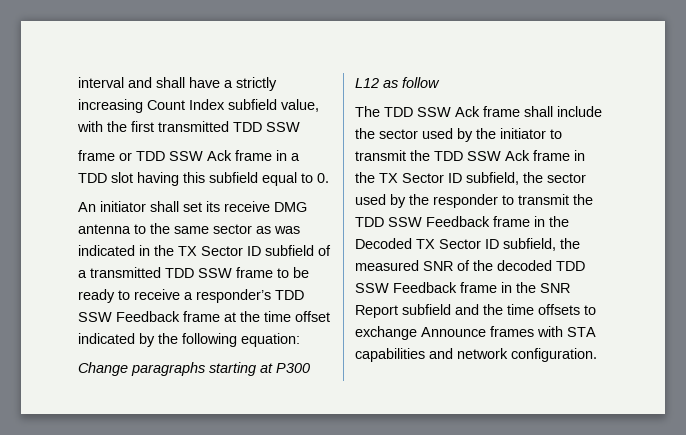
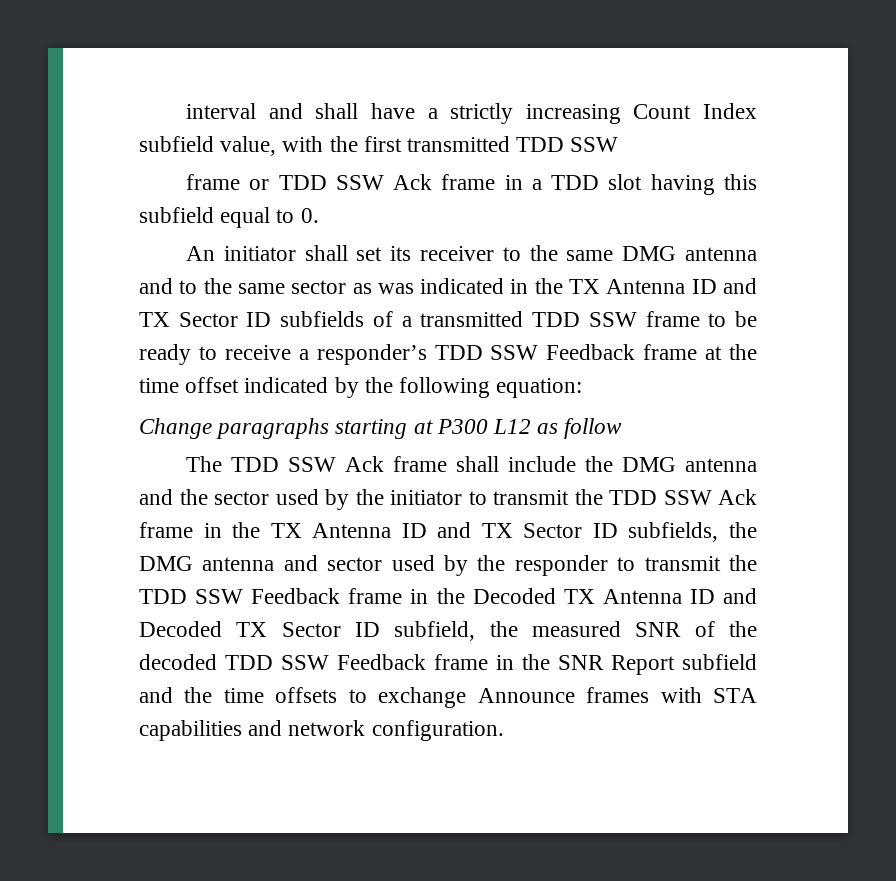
- An initiator shall set its receive DMG antenna to the same sector as was indicated in the TX Sector ID subfield of a transmitted TDD SSW frame to be ready to receive a responder’s TDD SSW Feedback frame at the time offset indicated by the following equation:
+ An initiator shall set its receiver to the same DMG antenna and to the same sector as was indicated in the TX Antenna ID and TX Sector ID subfields of a transmitted TDD SSW frame to be ready to receive a responder’s TDD SSW Feedback frame at the time offset indicated by the following equation:
- The TDD SSW Ack frame shall include the sector used by the initiator to transmit the TDD SSW Ack frame in the TX Sector ID subfield, the sector used by the responder to transmit the TDD SSW Feedback frame in the Decoded TX Sector ID subfield, the measured SNR of the decoded TDD SSW Feedback frame in the SNR Report subfield and the time offsets to exchange Announce frames with STA capabilities and network configuration.
+ The TDD SSW Ack frame shall include the DMG antenna and the sector used by the initiator to transmit the TDD SSW Ack frame in the TX Antenna ID and TX Sector ID subfields, the DMG antenna and sector used by the responder to transmit the TDD SSW Feedback frame in the Decoded TX Antenna ID and Decoded TX Sector ID subfield, the measured SNR of the decoded TDD SSW Feedback frame in the SNR Report subfield and the time offsets to exchange Announce frames with STA capabilities and network configuration.

